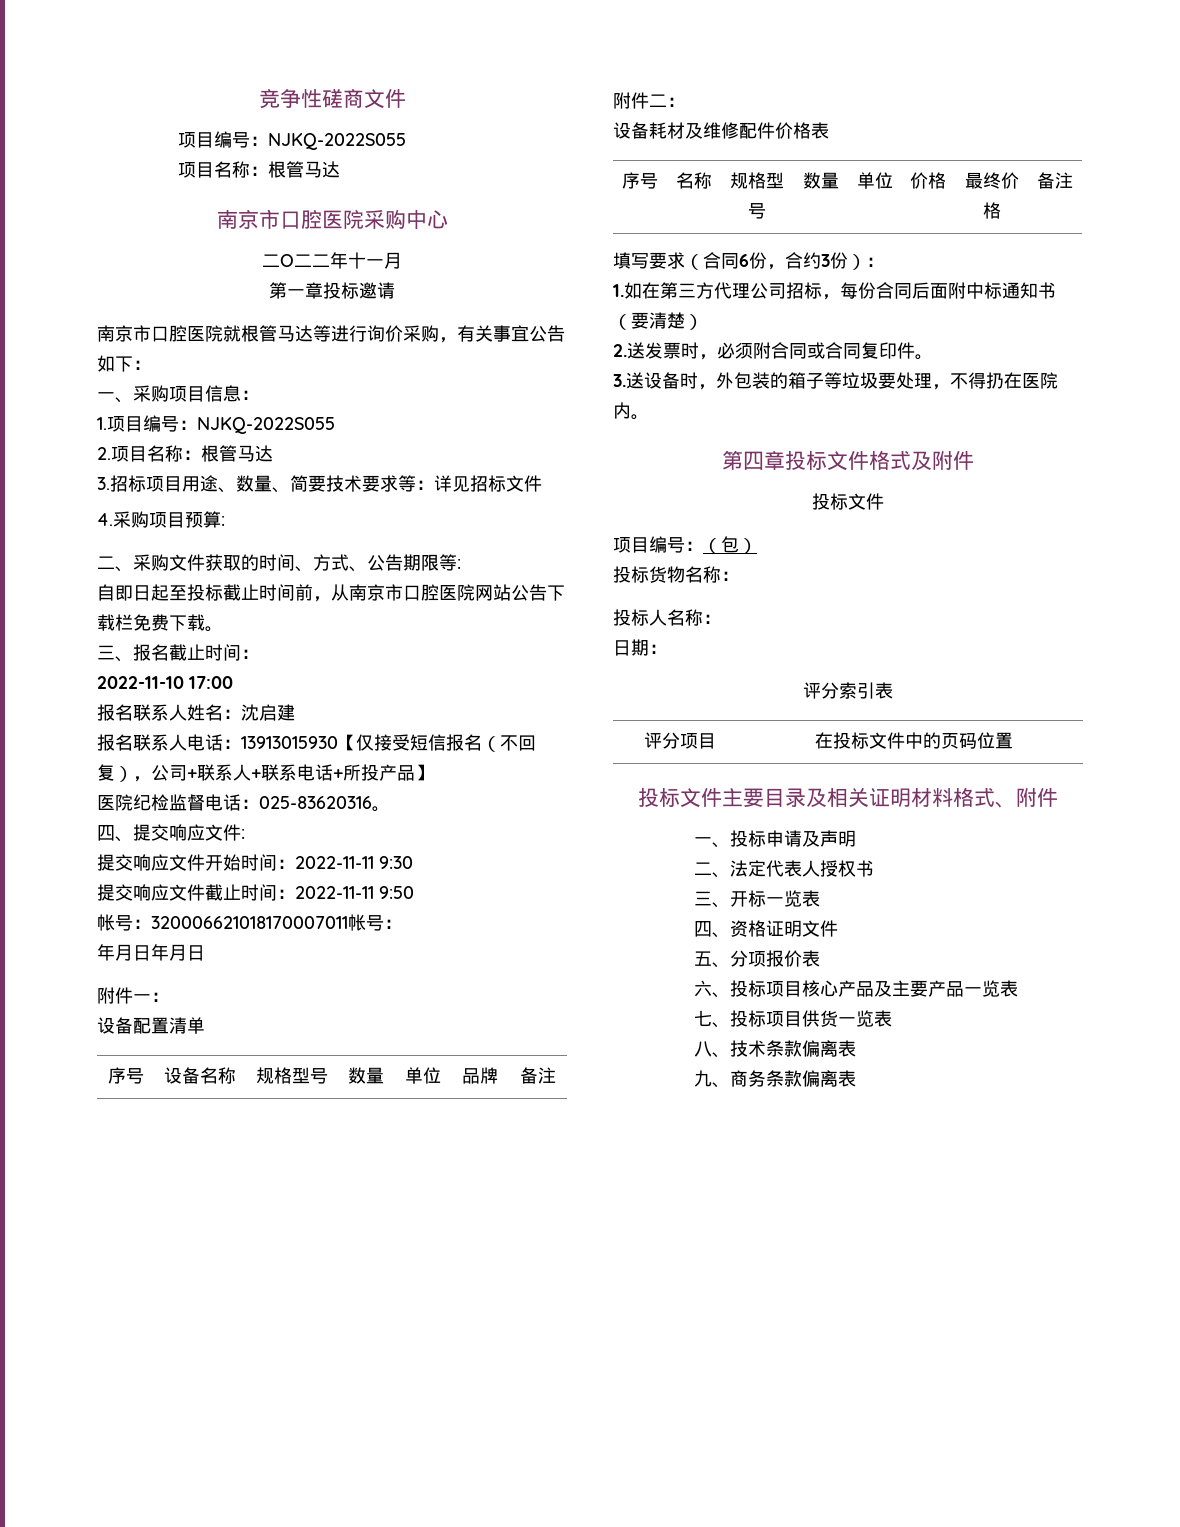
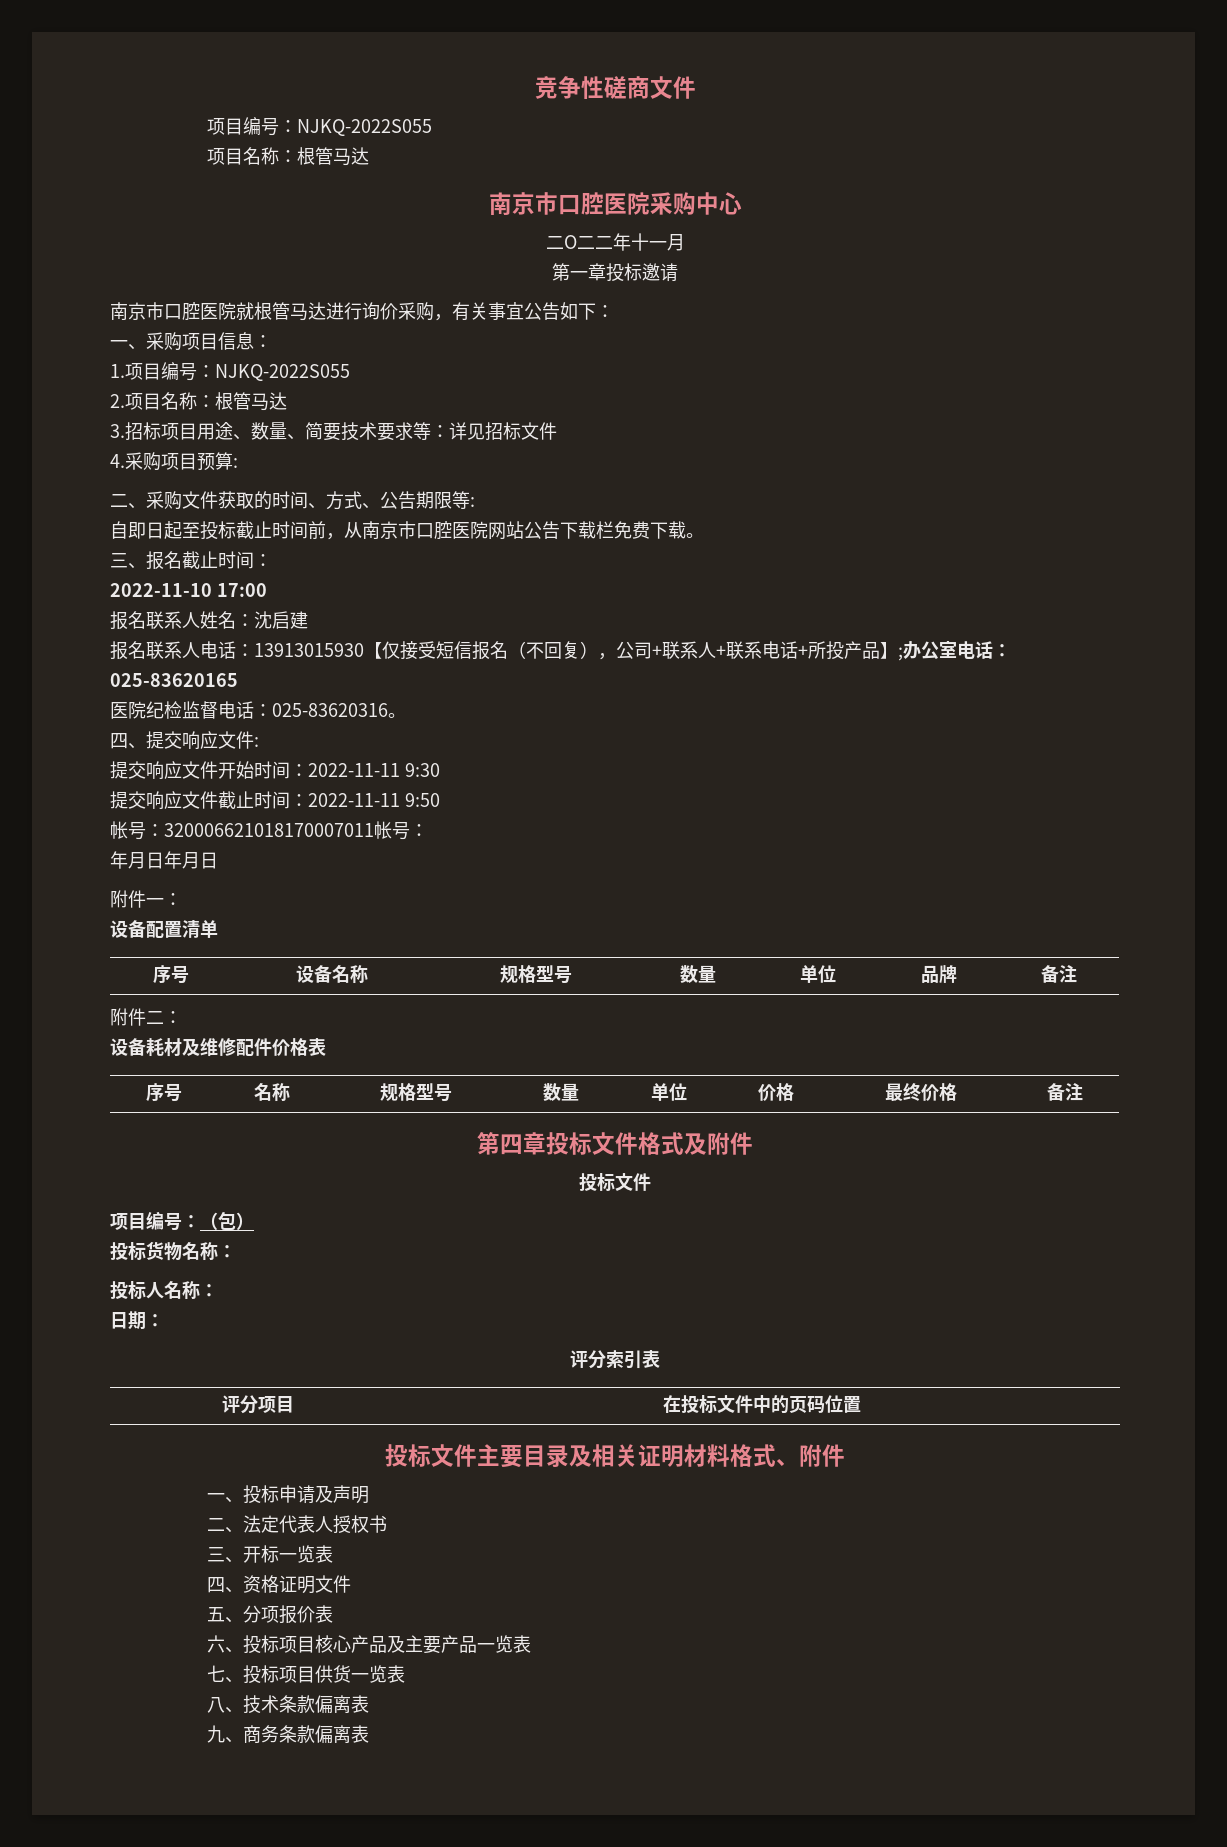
- 南京市口腔医院就根管马达等进行询价采购，有关事宜公告如下：
+ 南京市口腔医院就根管马达进行询价采购，有关事宜公告如下：
- 报名联系人电话：13913015930【仅接受短信报名（不回复），公司+联系人+联系电话+所投产品】
+ 报名联系人电话：13913015930【仅接受短信报名（不回复），公司+联系人+联系电话+所投产品】;办公室电话：025-83620165
- 填写要求（合同6份，合约3份）：
- 1.如在第三方代理公司招标，每份合同后面附中标通知书（要清楚）
- 2.送发票时，必须附合同或合同复印件。
- 3.送设备时，外包装的箱子等垃圾要处理，不得扔在医院内。

